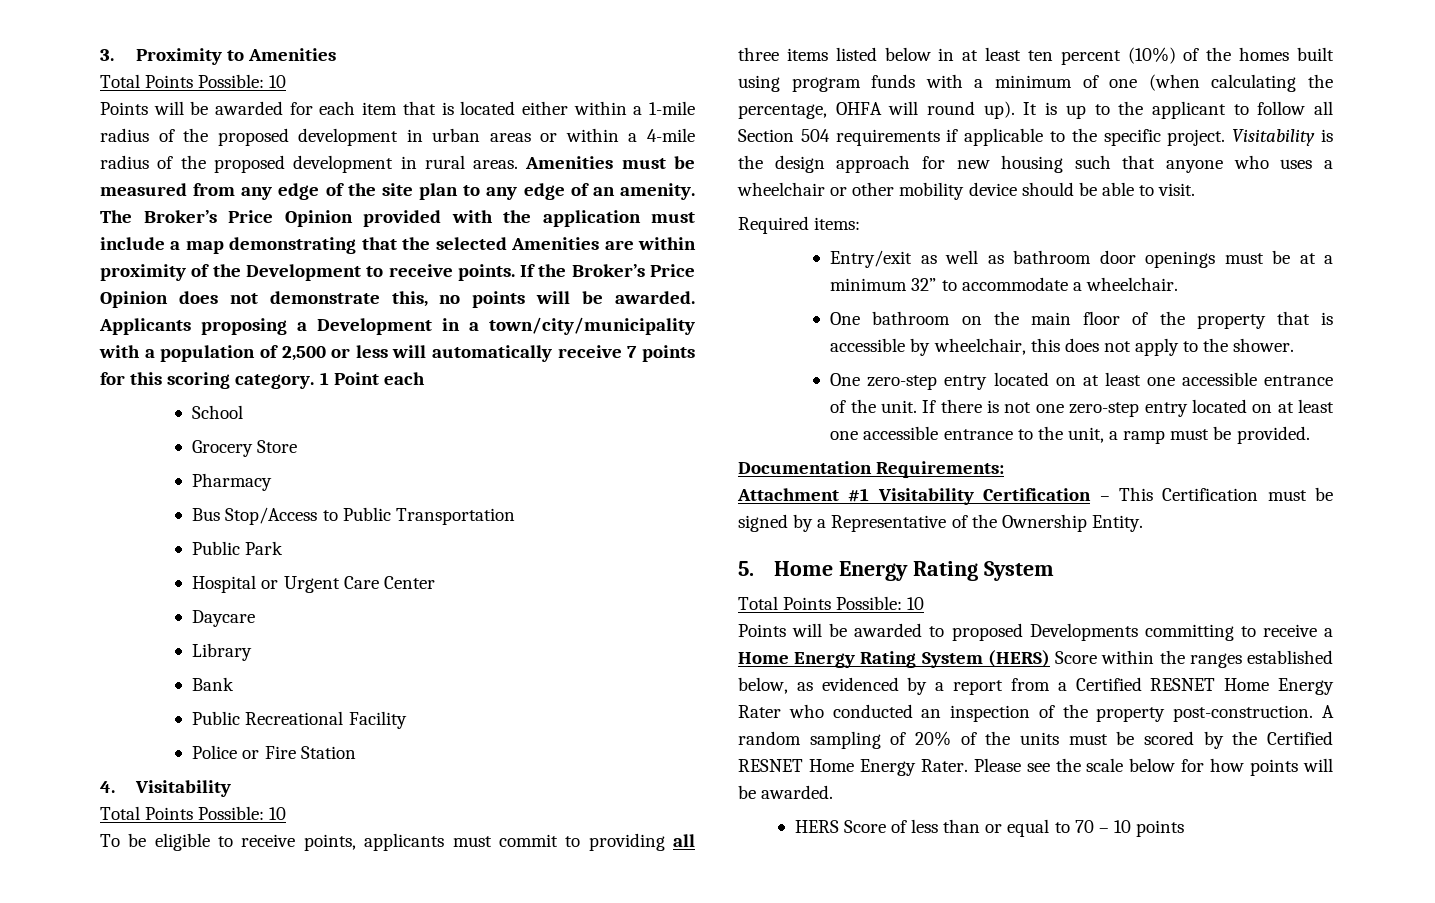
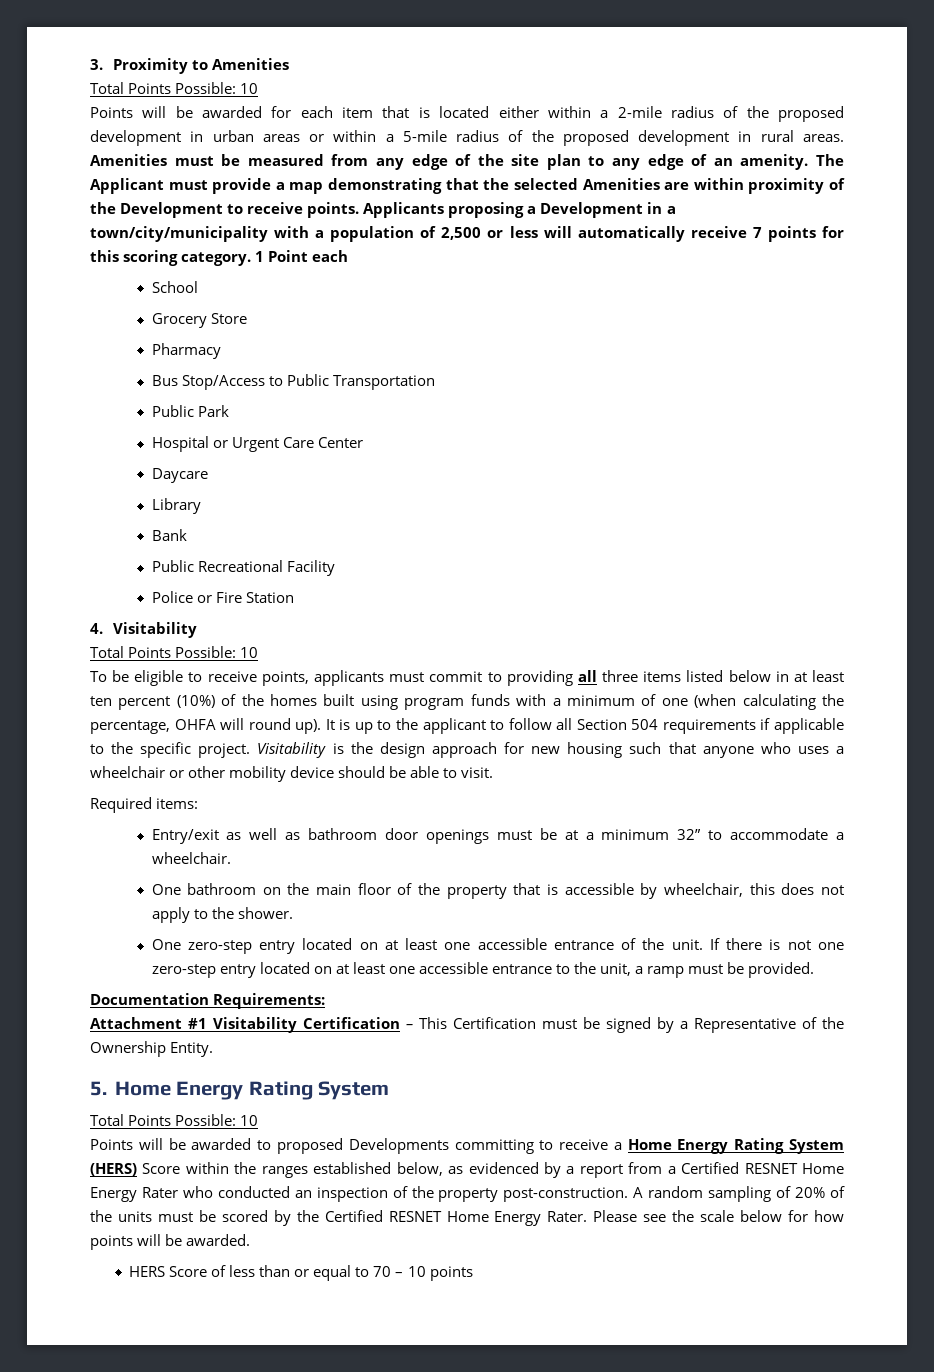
- Points will be awarded for each item that is located either within a 1-mile radius of the proposed development in urban areas or within a 4-mile radius of the proposed development in rural areas.
+ Points will be awarded for each item that is located either within a 2-mile radius of the proposed development in urban areas or within a 5-mile radius of the proposed development in rural areas.
- The Broker’s Price Opinion provided with the application must include a map demonstrating that the selected Amenities are within proximity of the Development to receive points.
+ The Applicant must provide a map demonstrating that the selected Amenities are within proximity of the Development to receive points.
- If the Broker’s Price Opinion does not demonstrate this, no points will be awarded.

